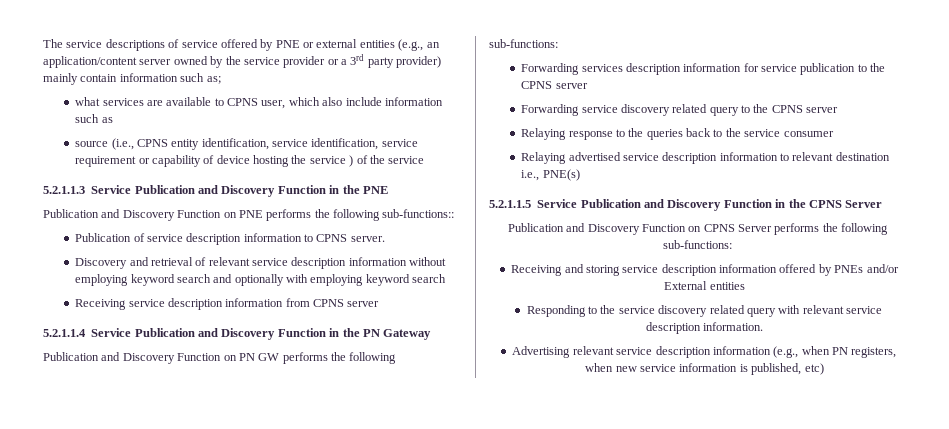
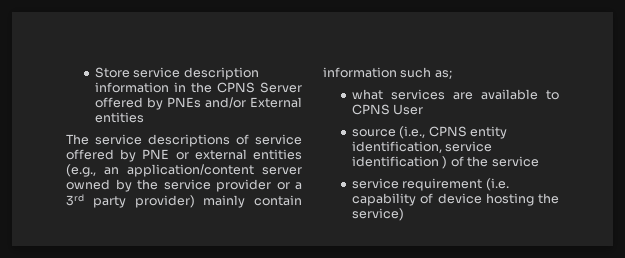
+ Store service description information in the CPNS Server offered by PNEs and/or External entities
- what services are available to CPNS user, which also include information such as
+ what services are available to CPNS User
- source (i.e., CPNS entity identification, service identification, service requirement or capability of device hosting the service ) of the service
- 5.2.1.1.3 Service Publication and Discovery Function in the PNE
- Publication and Discovery Function on PNE performs the following sub-functions::
- Publication of service description information to CPNS server.
- Discovery and retrieval of relevant service description information without employing keyword search and optionally with employing keyword search
- Receiving service description information from CPNS server
- 5.2.1.1.4 Service Publication and Discovery Function in the PN Gateway
- Publication and Discovery Function on PN GW performs the following sub-functions:
- Forwarding services description information for service publication to the CPNS server
- Forwarding service discovery related query to the CPNS server
- Relaying response to the queries back to the service consumer
- Relaying advertised service description information to relevant destination i.e., PNE(s)
- 5.2.1.1.5 Service Publication and Discovery Function in the CPNS Server
- Publication and Discovery Function on CPNS Server performs the following sub-functions:
- Receiving and storing service description information offered by PNEs and/or External entities
- Responding to the service discovery related query with relevant service description information.
- Advertising relevant service description information (e.g., when PN registers, when new service information is published, etc)
+ source (i.e., CPNS entity identification, service identification ) of the service
+ service requirement (i.e. capability of device hosting the service)

